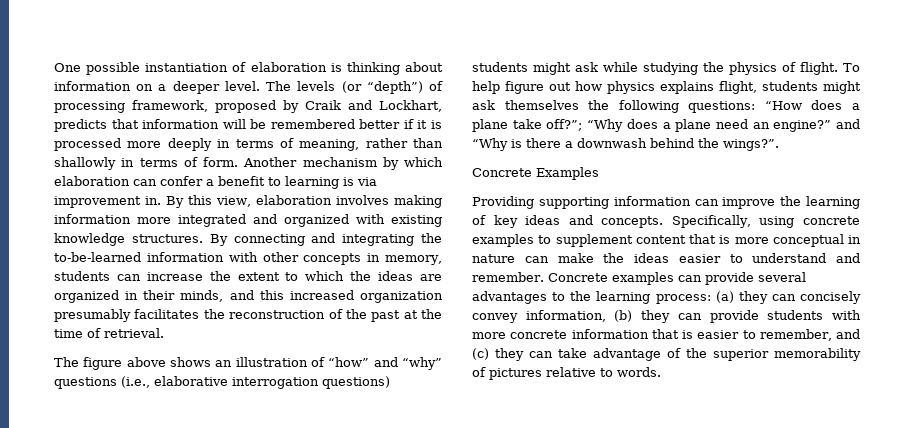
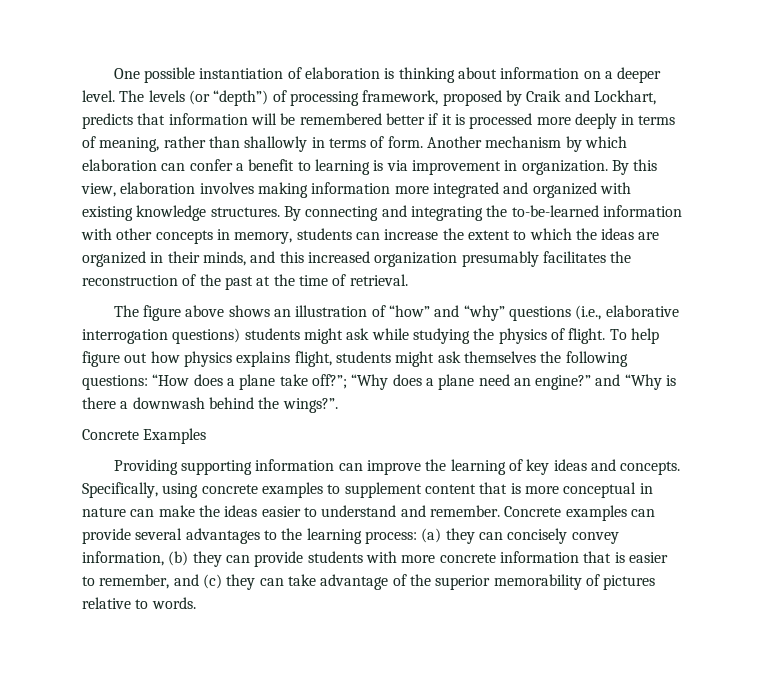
- Another mechanism by which elaboration can confer a benefit to learning is via improvement in.
+ Another mechanism by which elaboration can confer a benefit to learning is via improvement in organization.

